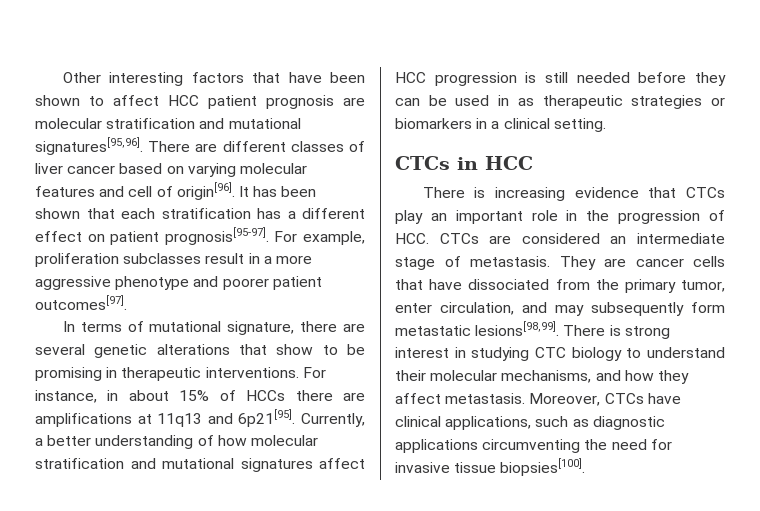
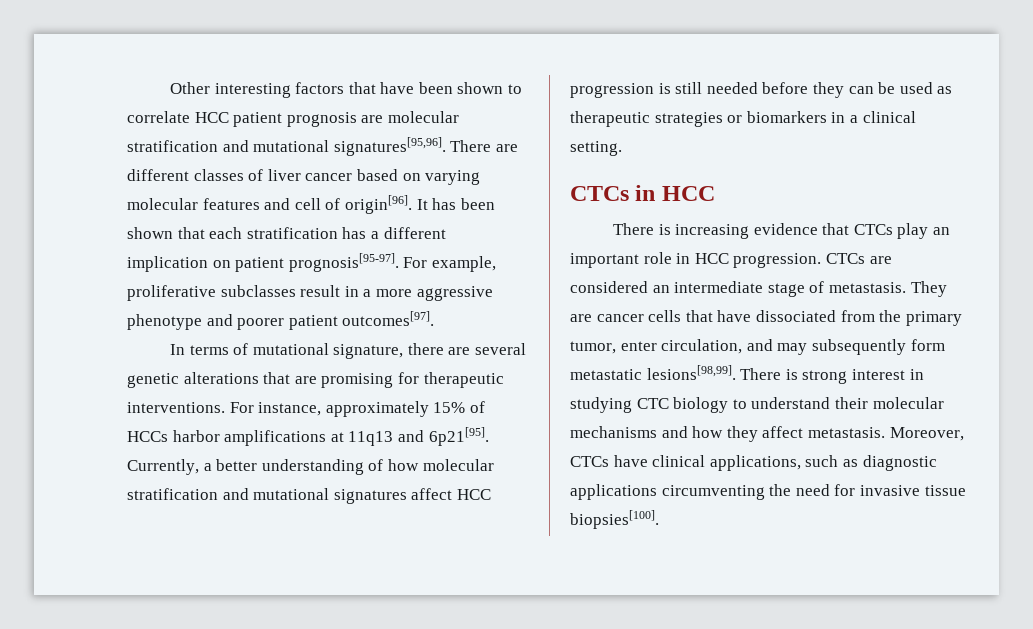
- Other interesting factors that have been shown to affect HCC patient prognosis are molecular stratification and mutational signatures[95,96].
+ Other interesting factors that have been shown to correlate HCC patient prognosis are molecular stratification and mutational signatures[95,96].
- It has been shown that each stratification has a different effect on patient prognosis[95-97].
+ It has been shown that each stratification has a different implication on patient prognosis[95-97].
- For example, proliferation subclasses result in a more aggressive phenotype and poorer patient outcomes[97].
+ For example, proliferative subclasses result in a more aggressive phenotype and poorer patient outcomes[97].
- In terms of mutational signature, there are several genetic alterations that show to be promising in therapeutic interventions.
+ In terms of mutational signature, there are several genetic alterations that are promising for therapeutic interventions.
- For instance, in about 15% of HCCs there are amplifications at 11q13 and 6p21[95].
+ For instance, approximately 15% of HCCs harbor amplifications at 11q13 and 6p21[95].
- Currently, a better understanding of how molecular stratification and mutational signatures affect HCC progression is still needed before they can be used in as therapeutic strategies or biomarkers in a clinical setting.
+ Currently, a better understanding of how molecular stratification and mutational signatures affect HCC progression is still needed before they can be used as therapeutic strategies or biomarkers in a clinical setting.
- There is increasing evidence that CTCs play an important role in the progression of HCC. CTCs are considered an intermediate stage of metastasis.
+ There is increasing evidence that CTCs play an important role in HCC progression. CTCs are considered an intermediate stage of metastasis.
- There is strong interest in studying CTC biology to understand their molecular mechanisms, and how they affect metastasis.
+ There is strong interest in studying CTC biology to understand their molecular mechanisms and how they affect metastasis.

